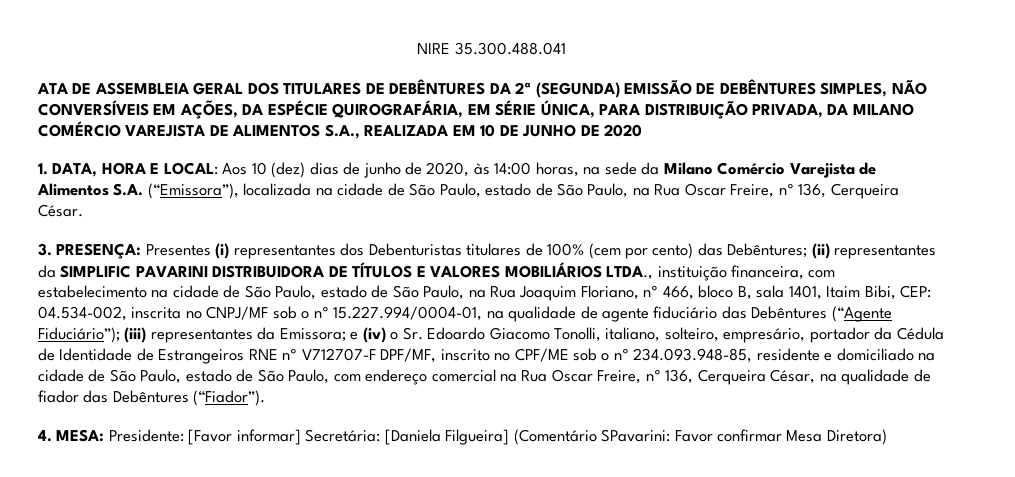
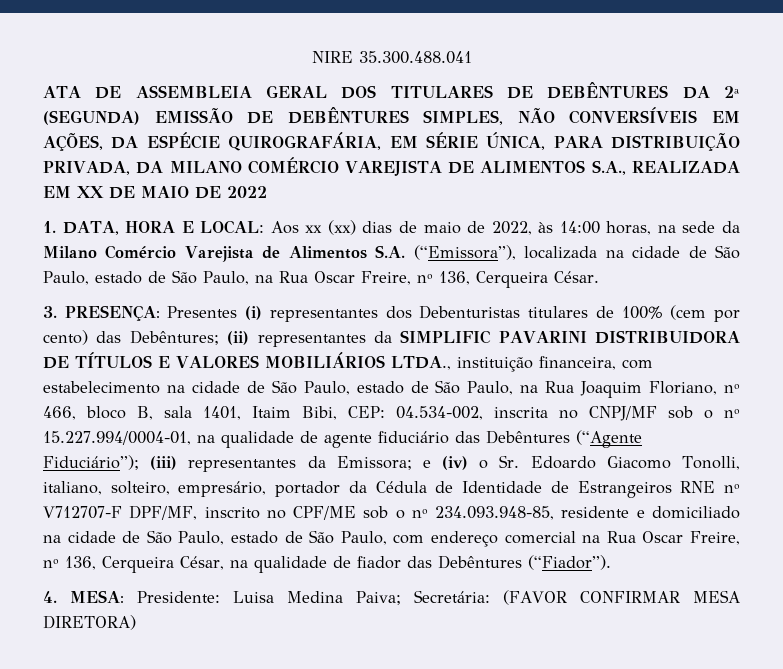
- ATA DE ASSEMBLEIA GERAL DOS TITULARES DE DEBÊNTURES DA 2ª (SEGUNDA) EMISSÃO DE DEBÊNTURES SIMPLES, NÃO CONVERSÍVEIS EM AÇÕES, DA ESPÉCIE QUIROGRAFÁRIA, EM SÉRIE ÚNICA, PARA DISTRIBUIÇÃO PRIVADA, DA MILANO COMÉRCIO VAREJISTA DE ALIMENTOS S.A., REALIZADA EM 10 DE JUNHO DE 2020
+ ATA DE ASSEMBLEIA GERAL DOS TITULARES DE DEBÊNTURES DA 2ª (SEGUNDA) EMISSÃO DE DEBÊNTURES SIMPLES, NÃO CONVERSÍVEIS EM AÇÕES, DA ESPÉCIE QUIROGRAFÁRIA, EM SÉRIE ÚNICA, PARA DISTRIBUIÇÃO PRIVADA, DA MILANO COMÉRCIO VAREJISTA DE ALIMENTOS S.A., REALIZADA EM XX DE MAIO DE 2022
- 1. DATA, HORA E LOCAL: Aos 10 (dez) dias de junho de 2020, às 14:00 horas, na sede da Milano Comércio Varejista de Alimentos S.A. (“Emissora”), localizada na cidade de São Paulo, estado de São Paulo, na Rua Oscar Freire, nº 136, Cerqueira César.
+ 1. DATA, HORA E LOCAL: Aos xx (xx) dias de maio de 2022, às 14:00 horas, na sede da Milano Comércio Varejista de Alimentos S.A. (“Emissora”), localizada na cidade de São Paulo, estado de São Paulo, na Rua Oscar Freire, nº 136, Cerqueira César.
- 4. MESA: Presidente: [Favor informar] Secretária: [Daniela Filgueira] (Comentário SPavarini: Favor confirmar Mesa Diretora)
+ 4. MESA: Presidente: Luisa Medina Paiva; Secretária: (FAVOR CONFIRMAR MESA DIRETORA)

